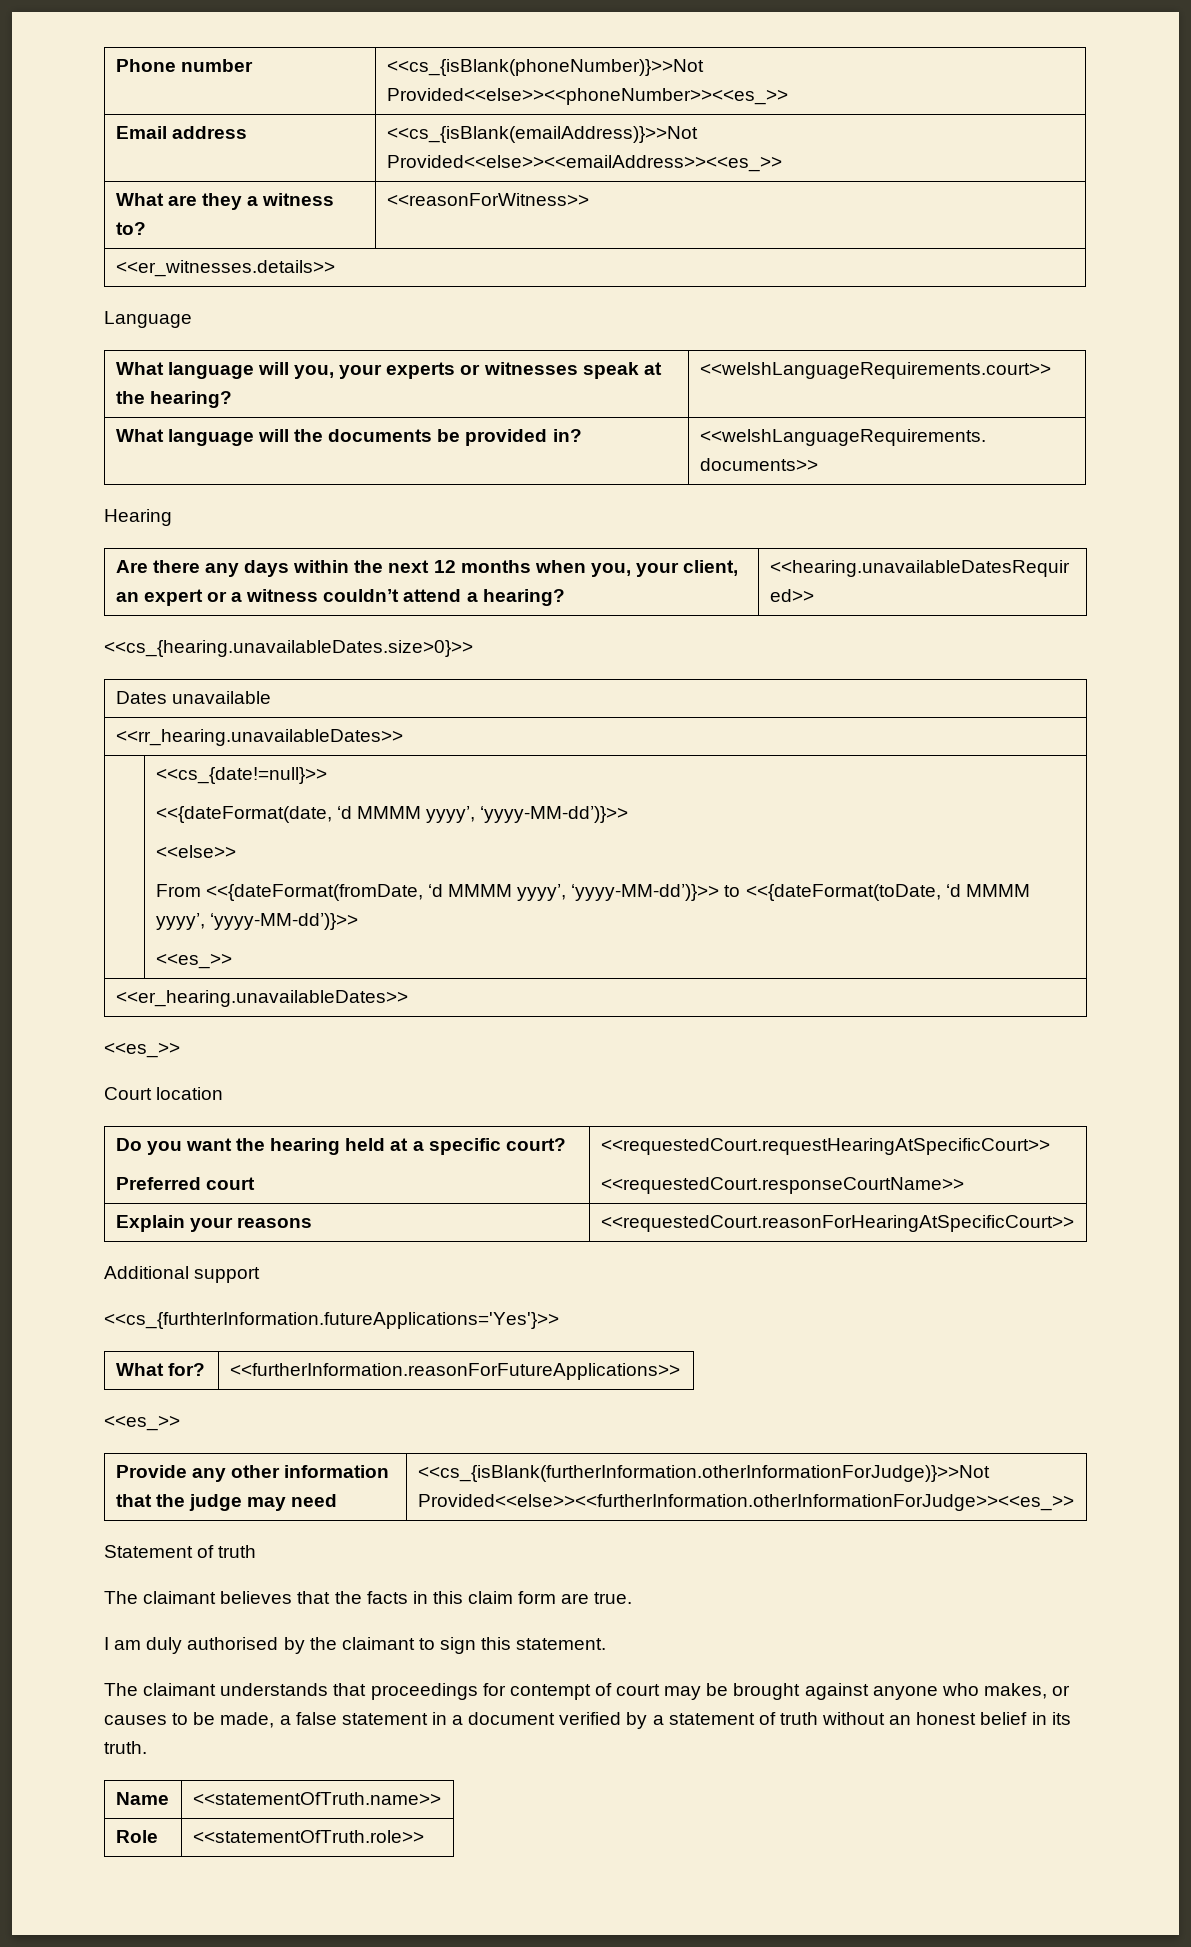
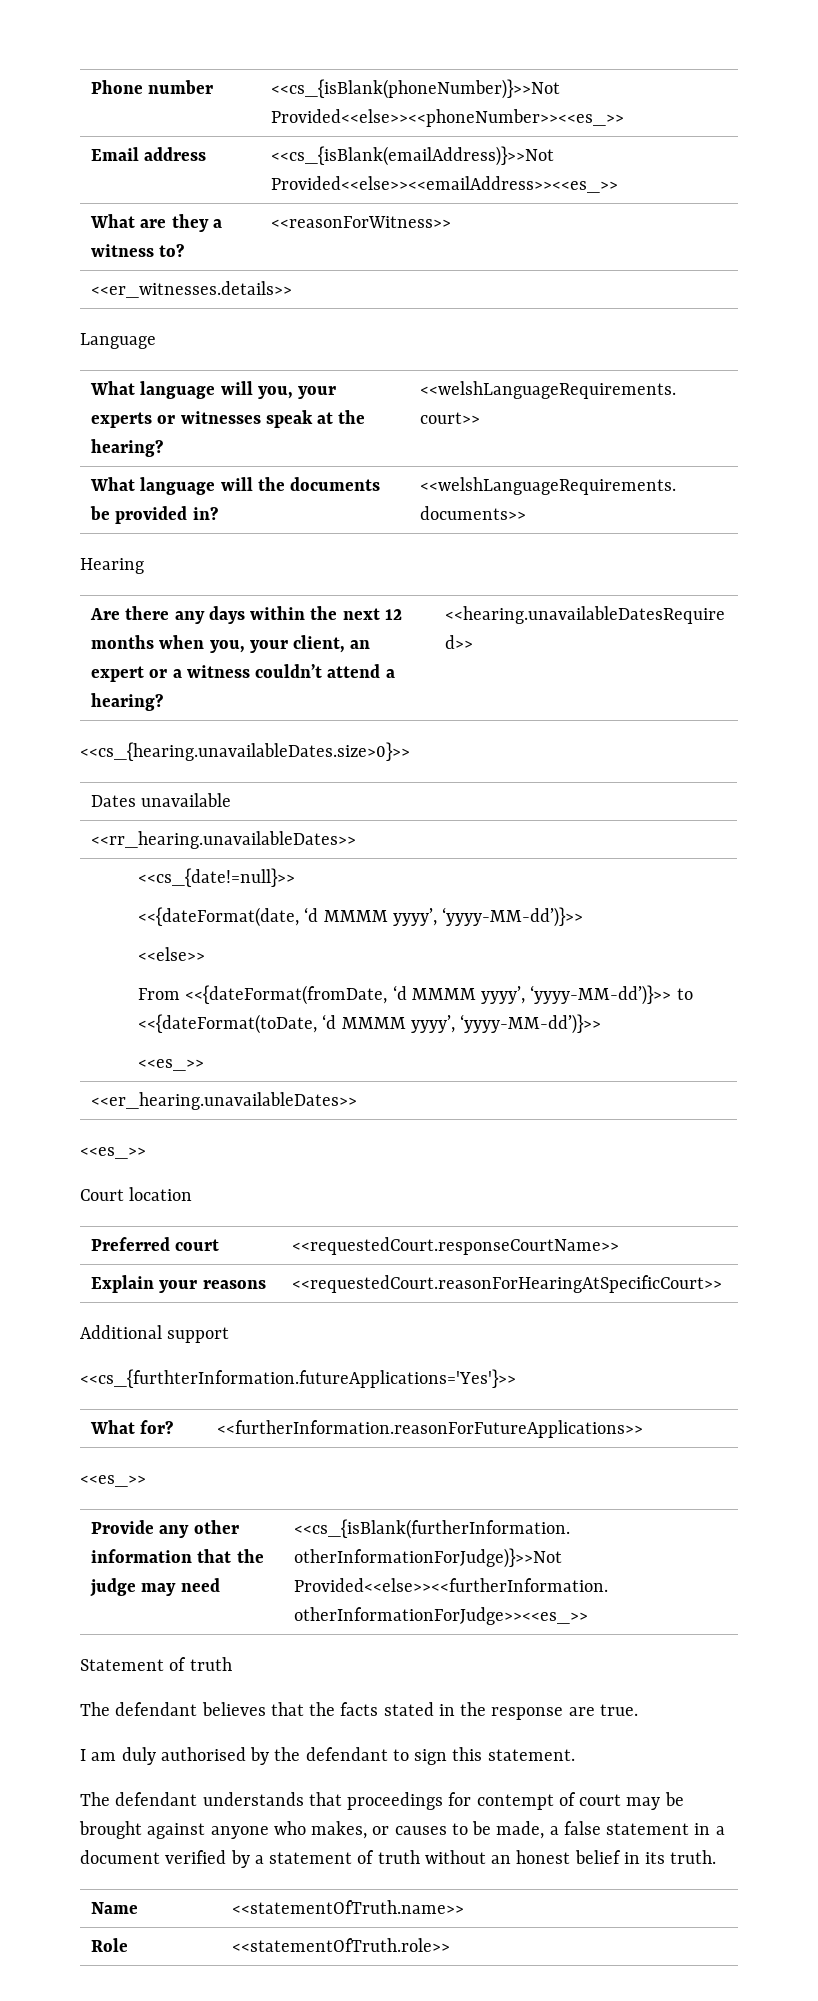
- Do you want the hearing held at a specific court?
- Preferred court | <<requestedCourt.requestHearingAtSpecificCourt>>
- <<requestedCourt.responseCourtName>>
+ Preferred court | <<requestedCourt.responseCourtName>>
- The claimant believes that the facts in this claim form are true.
+ The defendant believes that the facts stated in the response are true.
- I am duly authorised by the claimant to sign this statement.
+ I am duly authorised by the defendant to sign this statement.
- The claimant understands that proceedings for contempt of court may be brought against anyone who makes, or causes to be made, a false statement in a document verified by a statement of truth without an honest belief in its truth.
+ The defendant understands that proceedings for contempt of court may be brought against anyone who makes, or causes to be made, a false statement in a document verified by a statement of truth without an honest belief in its truth.

